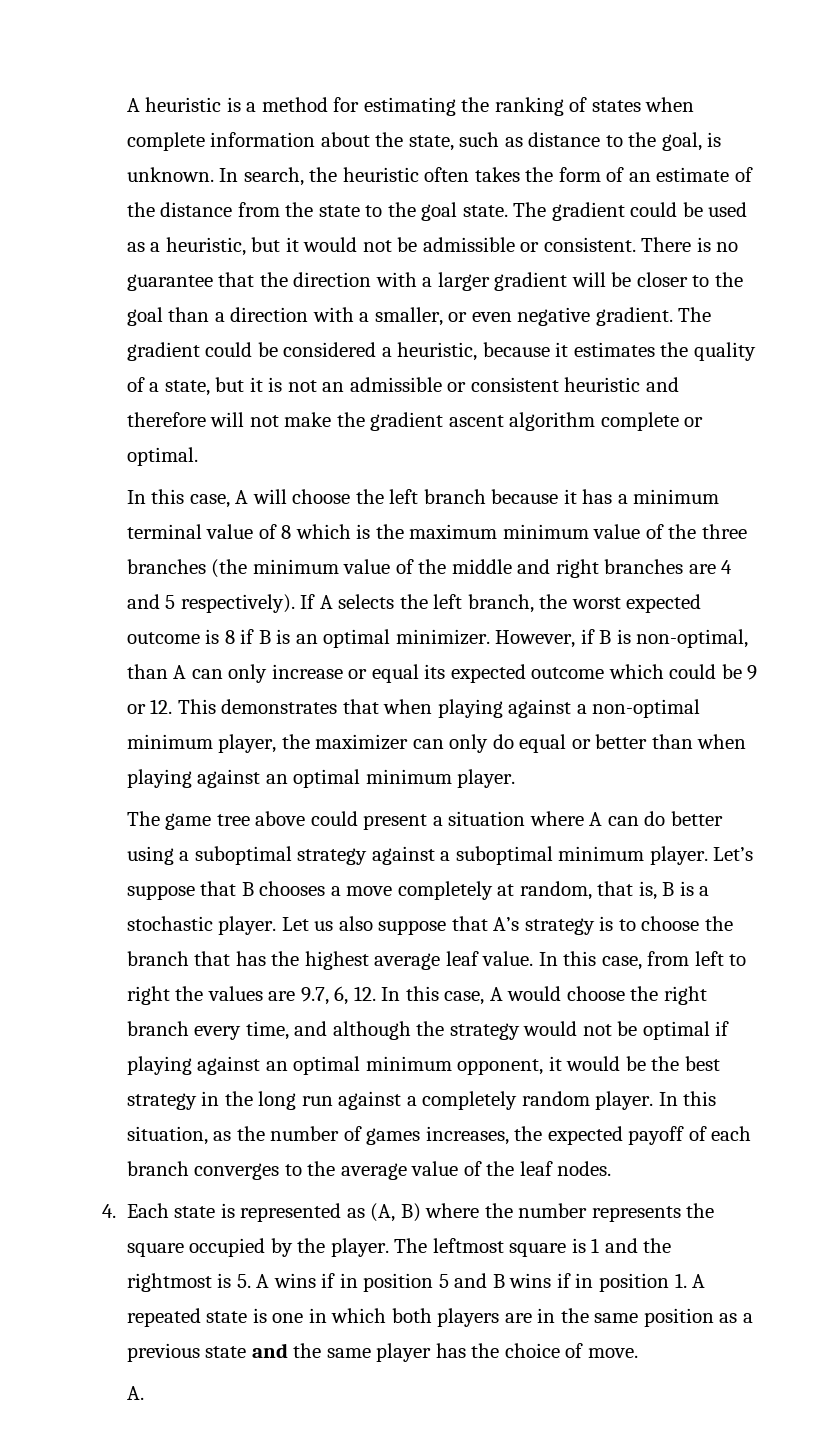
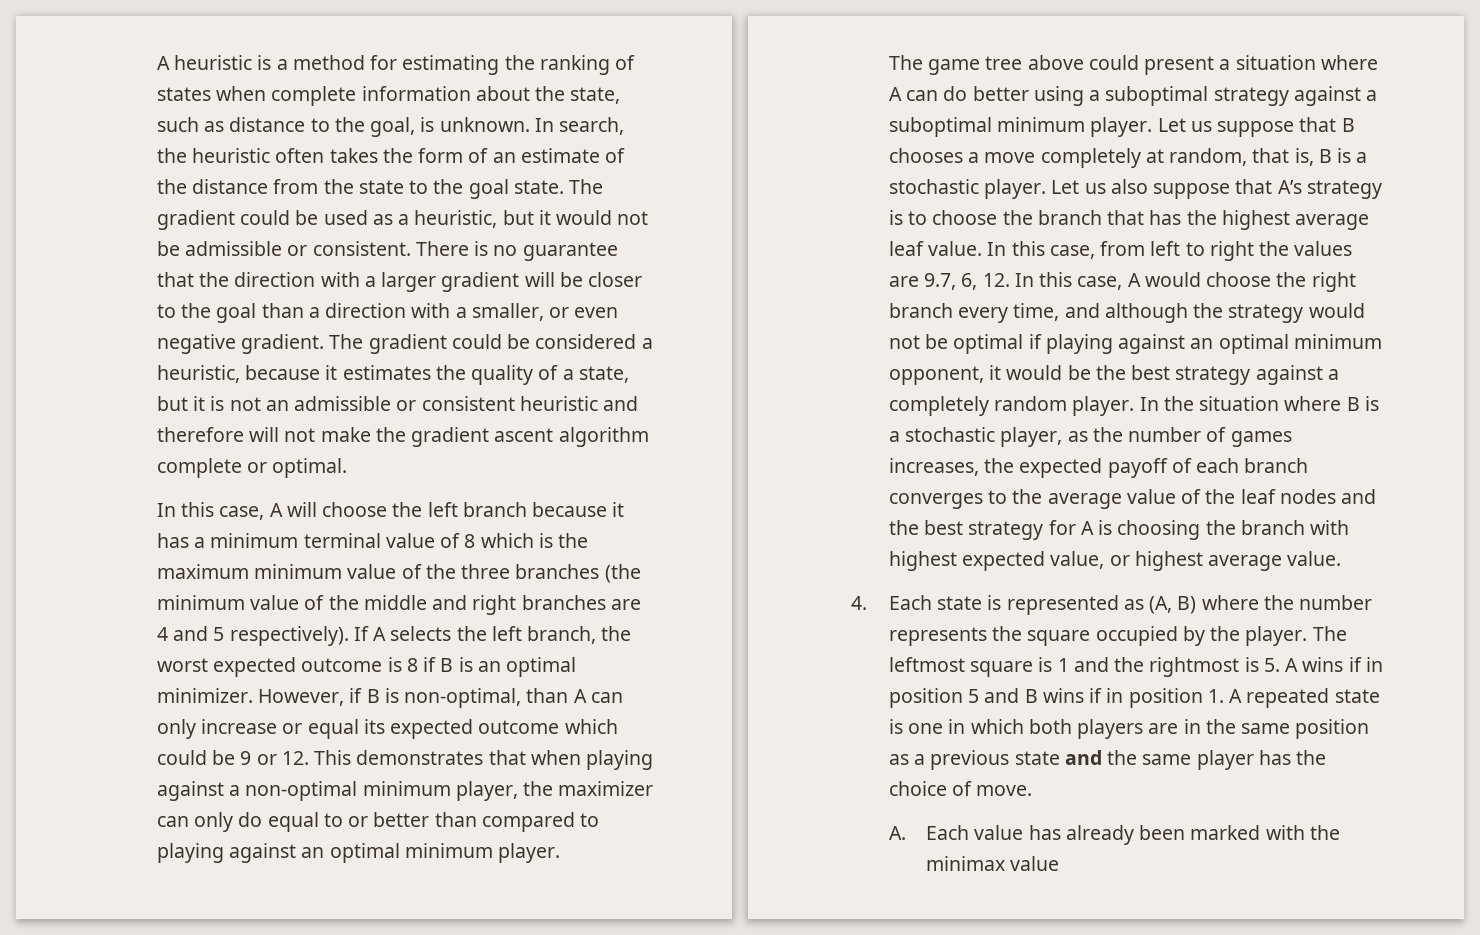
- However, if B is non-optimal, than A can only increase or equal its expected outcome which could be 9 or 12. This demonstrates that when playing against a non-optimal minimum player, the maximizer can only do equal or better than when playing against an optimal minimum player.
+ However, if B is non-optimal, than A can only increase or equal its expected outcome which could be 9 or 12. This demonstrates that when playing against a non-optimal minimum player, the maximizer can only do equal to or better than compared to playing against an optimal minimum player.
- Let’s suppose that B chooses a move completely at random, that is, B is a stochastic player.
+ Let us suppose that B chooses a move completely at random, that is, B is a stochastic player.
- In this case, from left to right the values are 9.7, 6, 12. In this case, A would choose the right branch every time, and although the strategy would not be optimal if playing against an optimal minimum opponent, it would be the best strategy in the long run against a completely random player.
+ In this case, from left to right the values are 9.7, 6, 12. In this case, A would choose the right branch every time, and although the strategy would not be optimal if playing against an optimal minimum opponent, it would be the best strategy against a completely random player.
- In this situation, as the number of games increases, the expected payoff of each branch converges to the average value of the leaf nodes.
+ In the situation where B is a stochastic player, as the number of games increases, the expected payoff of each branch converges to the average value of the leaf nodes and the best strategy for A is choosing the branch with highest expected value, or highest average value.
- A.
+ A. Each value has already been marked with the minimax value

